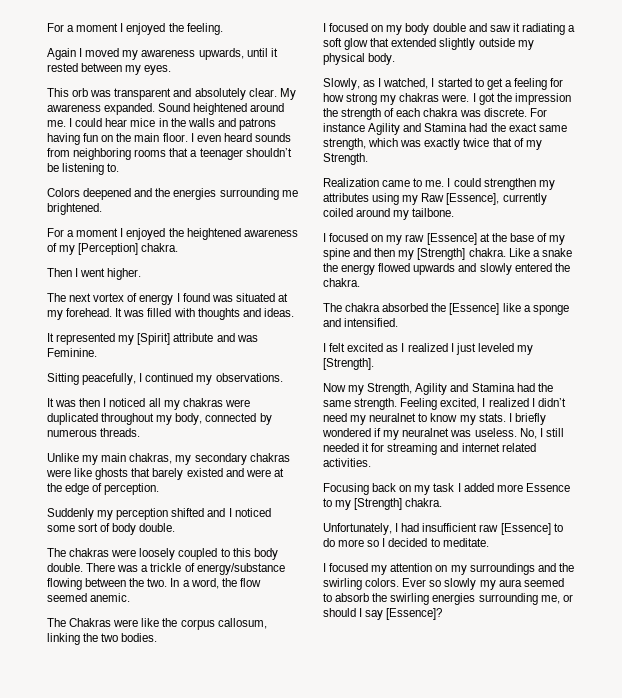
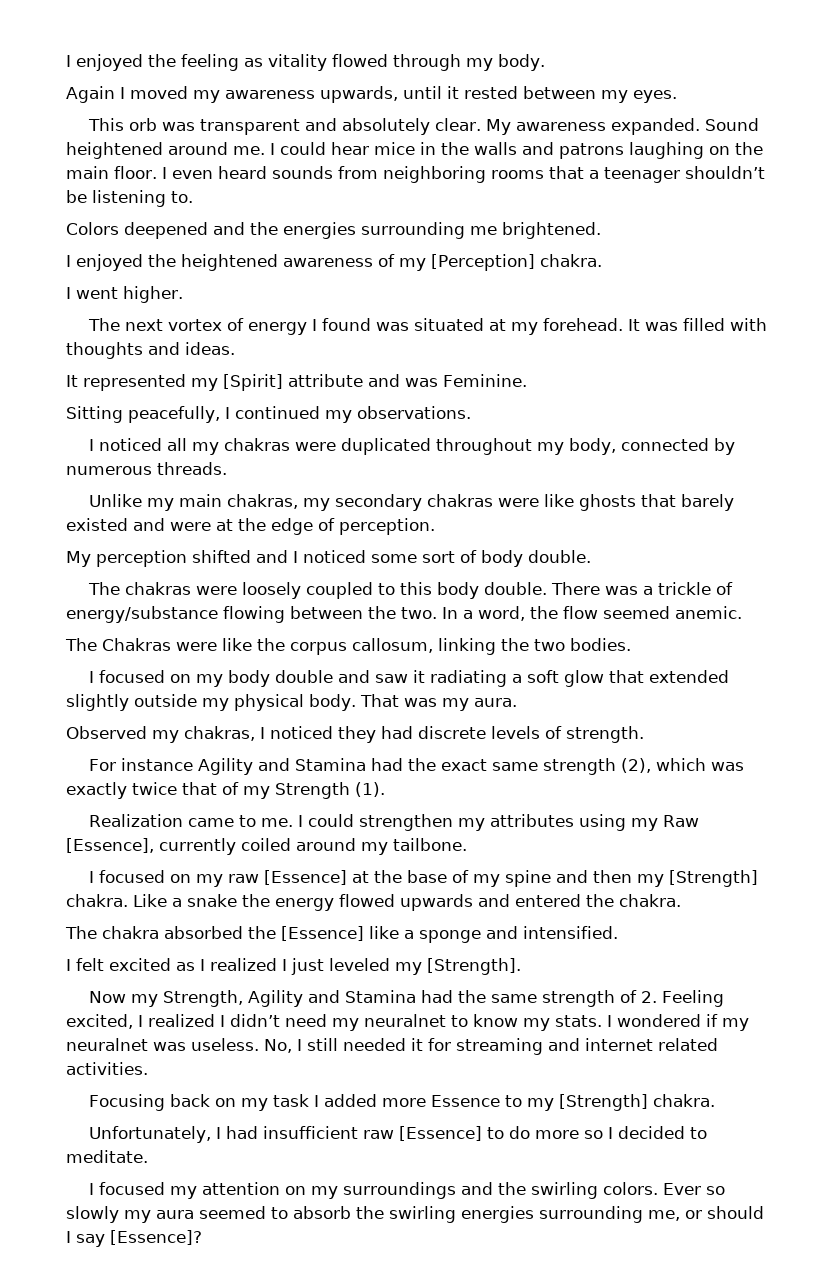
- For a moment I enjoyed the feeling.
+ I enjoyed the feeling as vitality flowed through my body.
- I could hear mice in the walls and patrons having fun on the main floor.
+ I could hear mice in the walls and patrons laughing on the main floor.
- For a moment I enjoyed the heightened awareness of my [Perception] chakra.
+ I enjoyed the heightened awareness of my [Perception] chakra.
- Then I went higher.
+ I went higher.
- It was then I noticed all my chakras were duplicated throughout my body, connected by numerous threads.
+ I noticed all my chakras were duplicated throughout my body, connected by numerous threads.
- Suddenly my perception shifted and I noticed some sort of body double.
+ My perception shifted and I noticed some sort of body double.
- I focused on my body double and saw it radiating a soft glow that extended slightly outside my physical body.
- Slowly, as I watched, I started to get a feeling for how strong my chakras were. I got the impression the strength of each chakra was discrete. For instance Agility and Stamina had the exact same strength, which was exactly twice that of my Strength.
+ I focused on my body double and saw it radiating a soft glow that extended slightly outside my physical body. That was my aura.
+ Observed my chakras, I noticed they had discrete levels of strength.
+ For instance Agility and Stamina had the exact same strength (2), which was exactly twice that of my Strength (1).
- Like a snake the energy flowed upwards and slowly entered the chakra.
+ Like a snake the energy flowed upwards and entered the chakra.
- Now my Strength, Agility and Stamina had the same strength. Feeling excited, I realized I didn’t need my neuralnet to know my stats.
+ Now my Strength, Agility and Stamina had the same strength of 2. Feeling excited, I realized I didn’t need my neuralnet to know my stats.
- I briefly wondered if my neuralnet was useless.
+ I wondered if my neuralnet was useless.

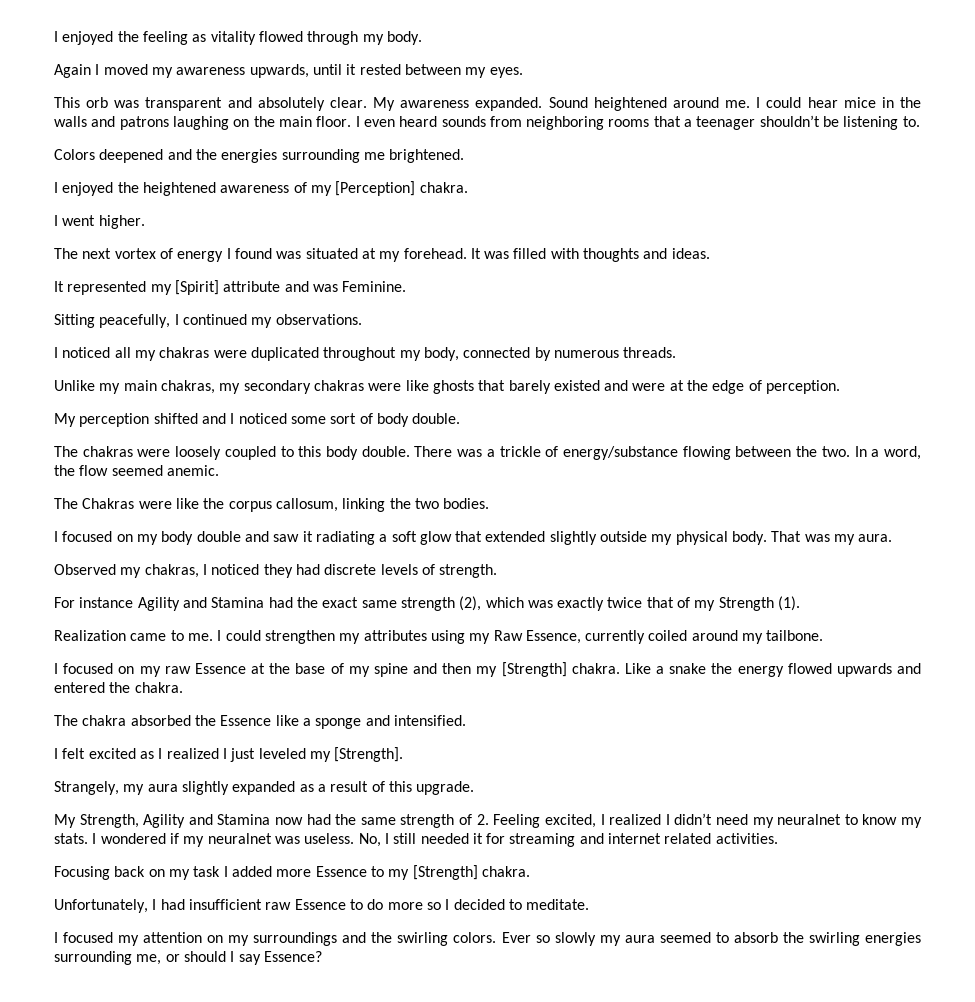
- I could strengthen my attributes using my Raw [Essence], currently coiled around my tailbone.
+ I could strengthen my attributes using my Raw Essence, currently coiled around my tailbone.
- I focused on my raw [Essence] at the base of my spine and then my [Strength] chakra.
+ I focused on my raw Essence at the base of my spine and then my [Strength] chakra.
- The chakra absorbed the [Essence] like a sponge and intensified.
+ The chakra absorbed the Essence like a sponge and intensified.
- Now my Strength, Agility and Stamina had the same strength of 2. Feeling excited, I realized I didn’t need my neuralnet to know my stats.
+ Strangely, my aura slightly expanded as a result of this upgrade.
+ My Strength, Agility and Stamina now had the same strength of 2. Feeling excited, I realized I didn’t need my neuralnet to know my stats.
- Unfortunately, I had insufficient raw [Essence] to do more so I decided to meditate.
+ Unfortunately, I had insufficient raw Essence to do more so I decided to meditate.
- Ever so slowly my aura seemed to absorb the swirling energies surrounding me, or should I say [Essence]?
+ Ever so slowly my aura seemed to absorb the swirling energies surrounding me, or should I say Essence?

